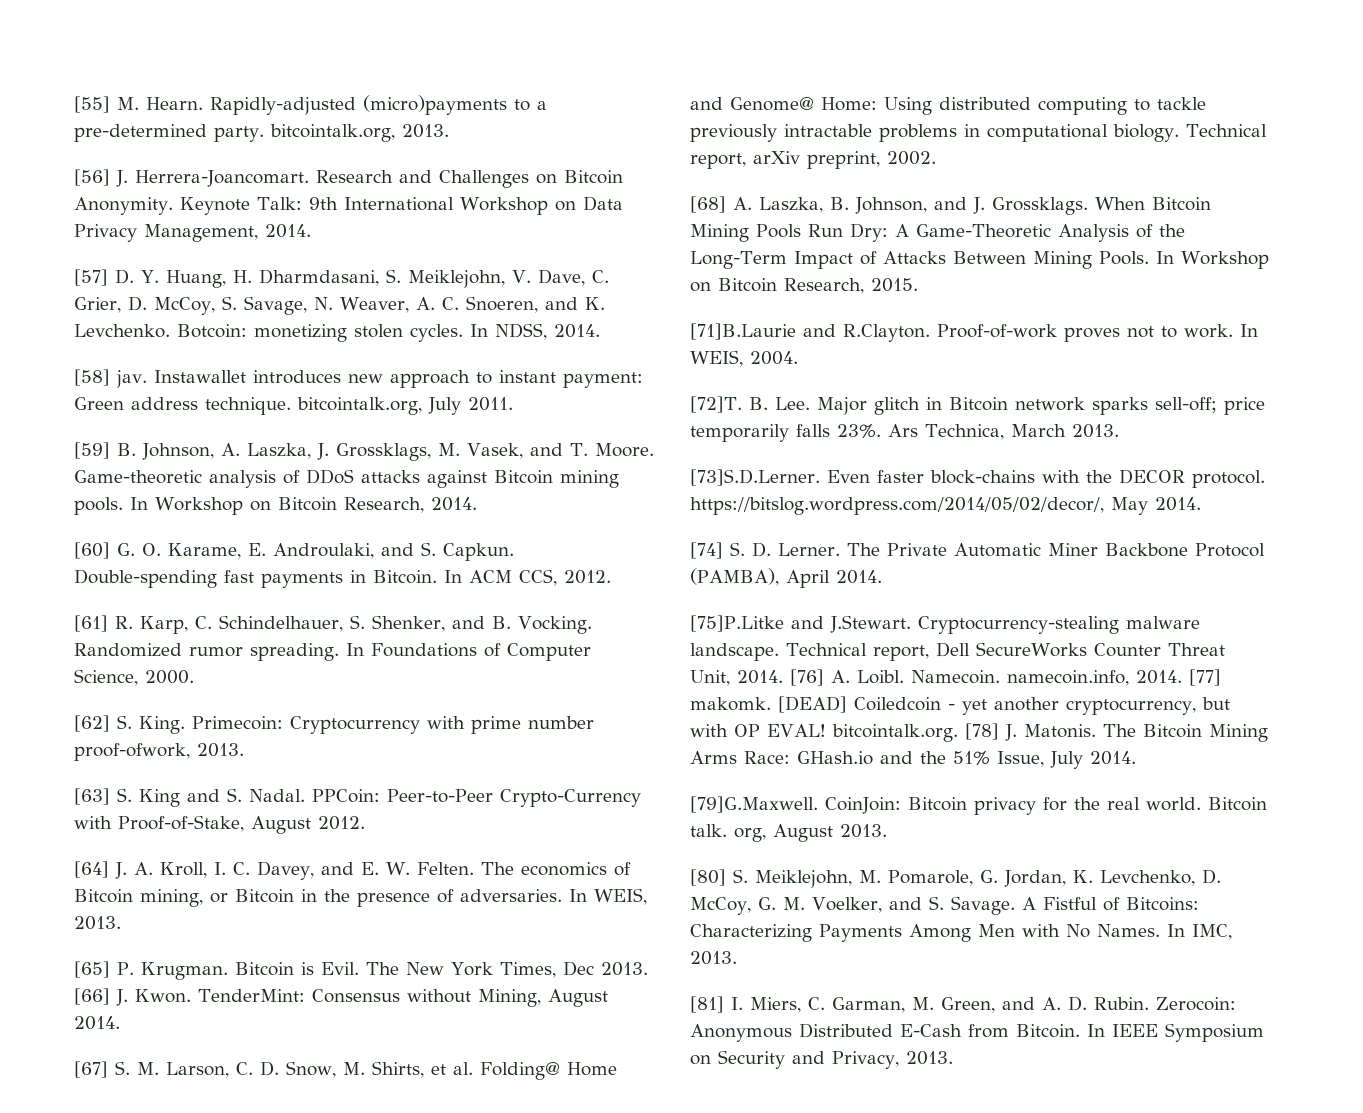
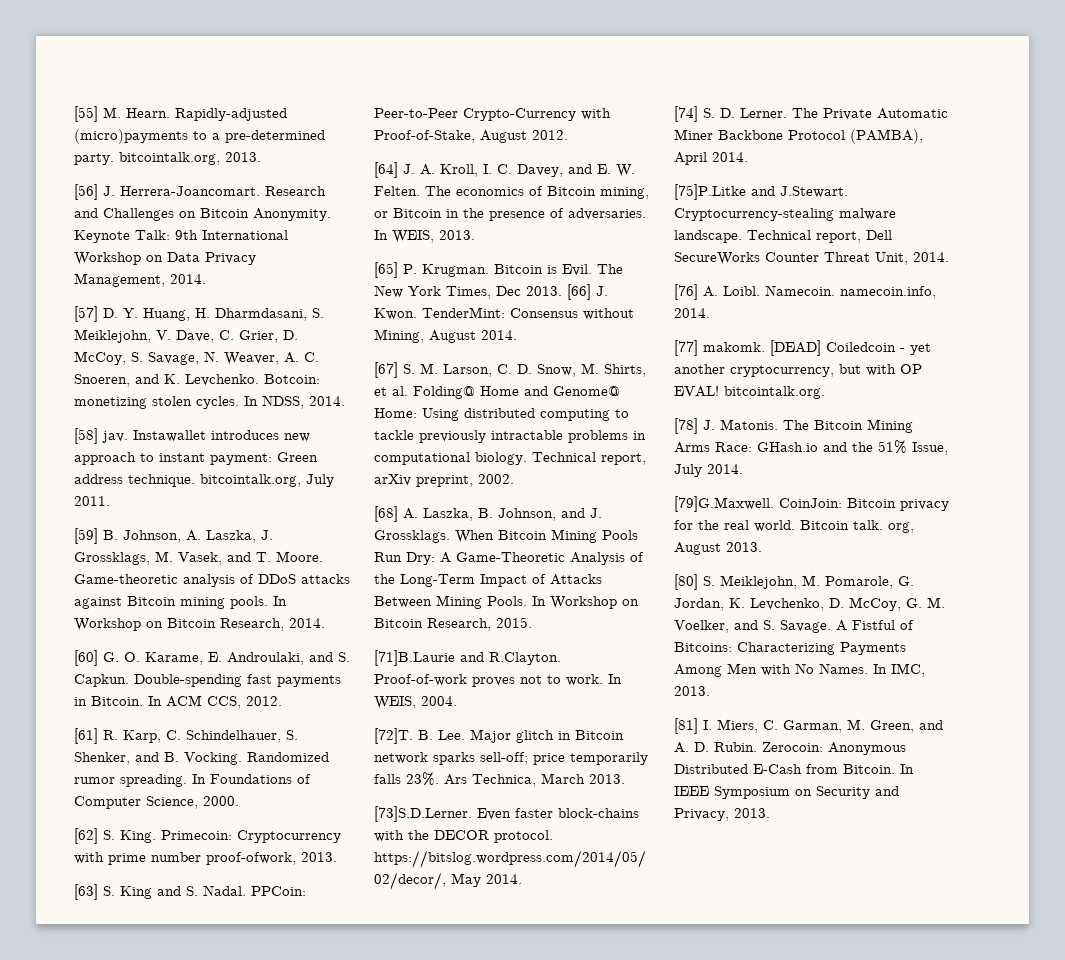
- Technical report, Dell SecureWorks Counter Threat Unit, 2014. [76] A. Loibl.
+ Technical report, Dell SecureWorks Counter Threat Unit, 2014.
+ [76] A. Loibl.
- Namecoin. namecoin.info, 2014. [77] makomk.
+ Namecoin. namecoin.info, 2014.
+ [77] makomk.
- [DEAD] Coiledcoin - yet another cryptocurrency, but with OP EVAL! bitcointalk.org. [78] J. Matonis.
+ [DEAD] Coiledcoin - yet another cryptocurrency, but with OP EVAL! bitcointalk.org.
+ [78] J. Matonis.

